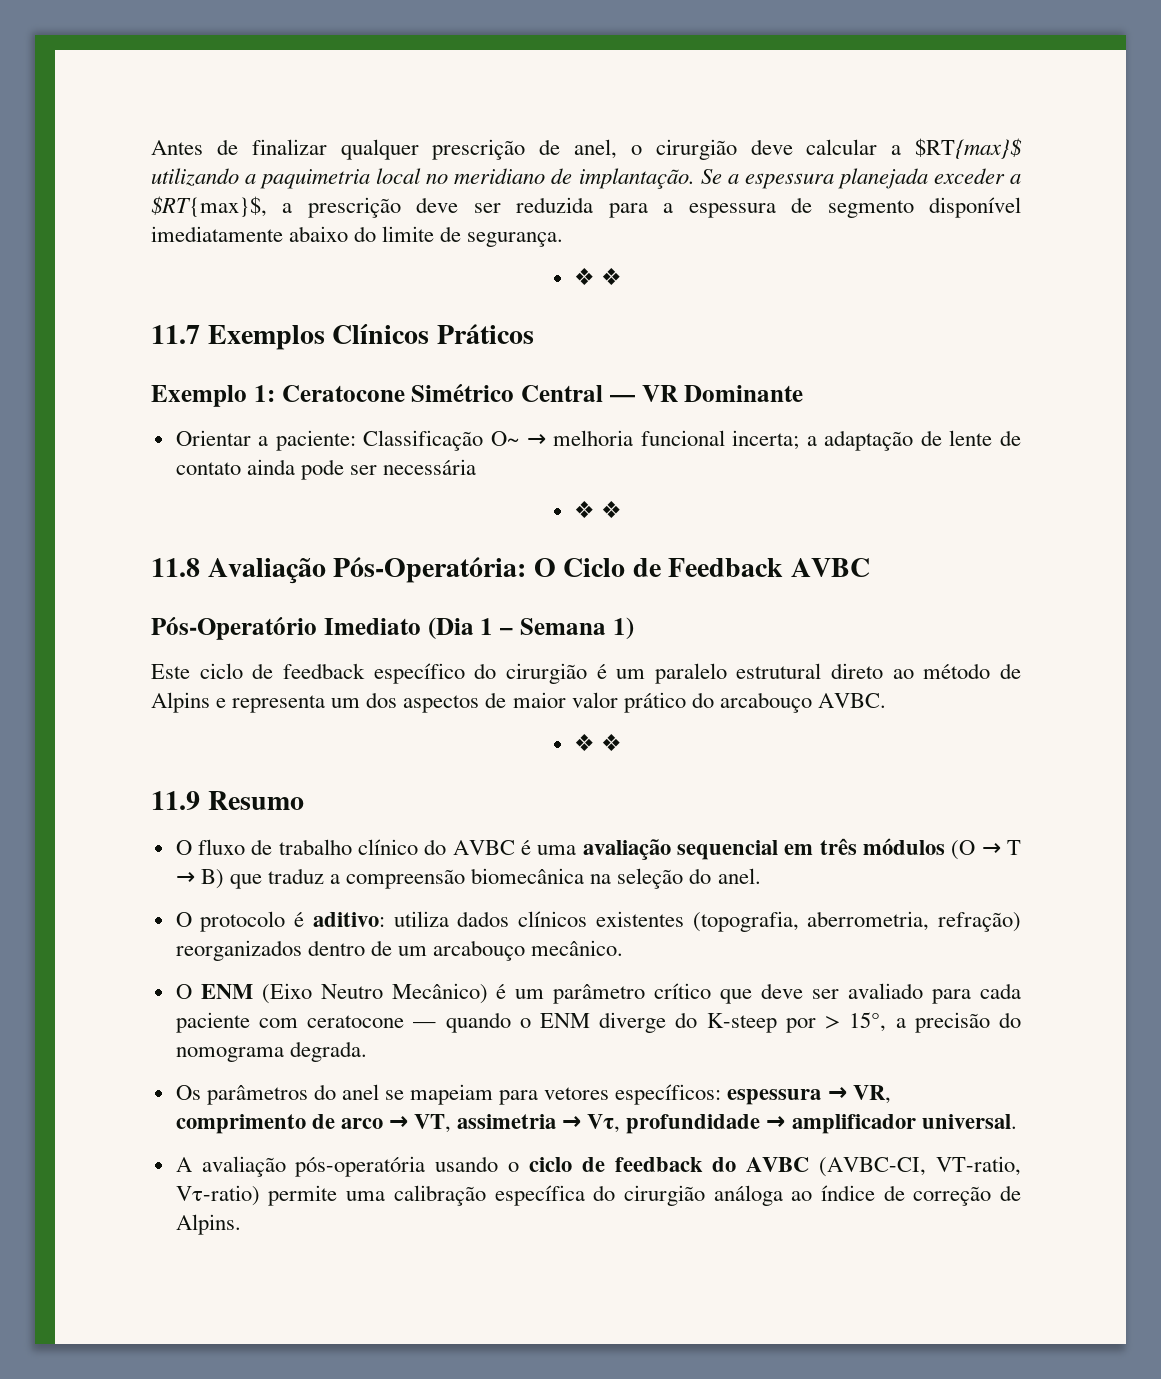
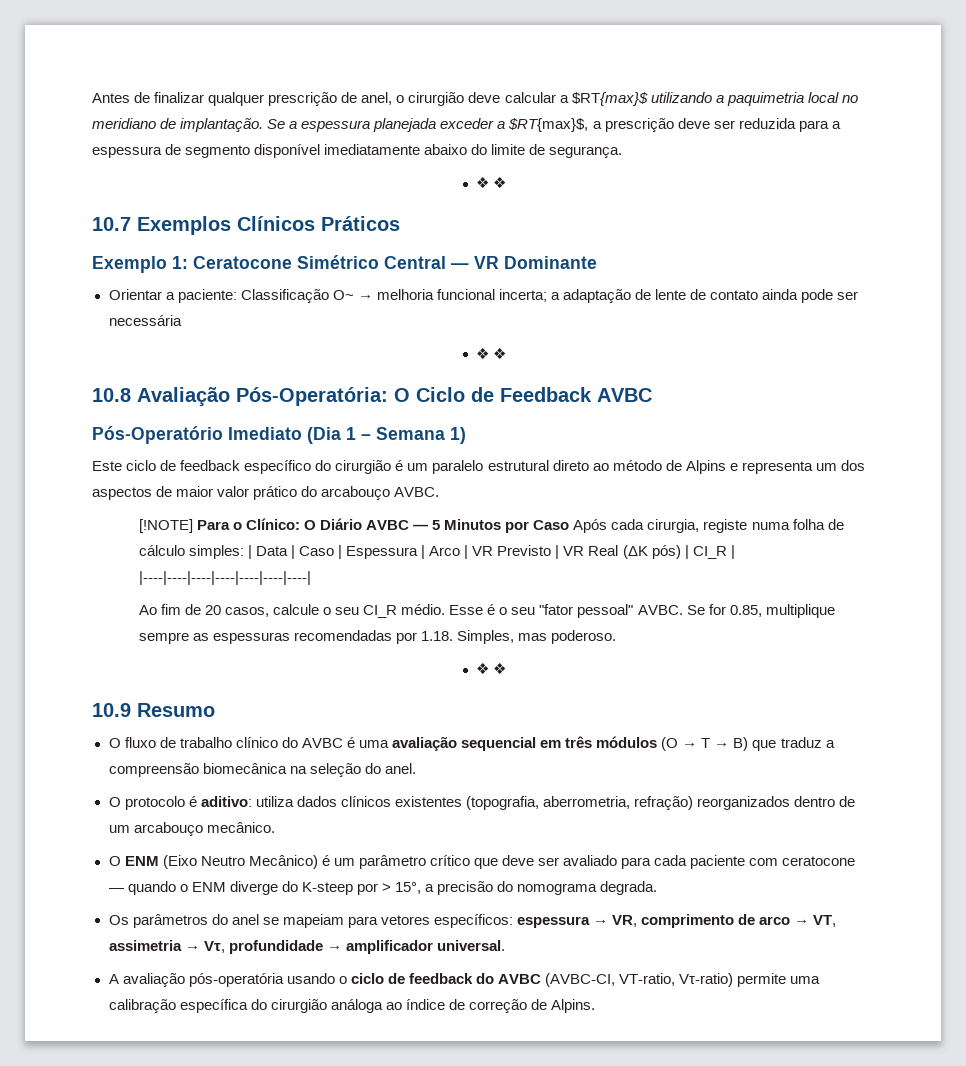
- 11.7 Exemplos Clínicos Práticos
+ 10.7 Exemplos Clínicos Práticos
- 11.8 Avaliação Pós-Operatória: O Ciclo de Feedback AVBC
+ 10.8 Avaliação Pós-Operatória: O Ciclo de Feedback AVBC
  Este ciclo de feedback específico do cirurgião é um paralelo estrutural direto ao método de Alpins e representa um dos aspectos de maior valor prático do arcabouço AVBC.
+ [!NOTE] Para o Clínico: O Diário AVBC — 5 Minutos por Caso Após cada cirurgia, registe numa folha de cálculo simples: | Data | Caso | Espessura | Arco | VR Previsto | VR Real (ΔK pós) | CI_R | |----|----|----|----|----|----|----|
+ Ao fim de 20 casos, calcule o seu CI_R médio. Esse é o seu "fator pessoal" AVBC. Se for 0.85, multiplique sempre as espessuras recomendadas por 1.18. Simples, mas poderoso.
  ❖ ❖
- 11.9 Resumo
+ 10.9 Resumo

